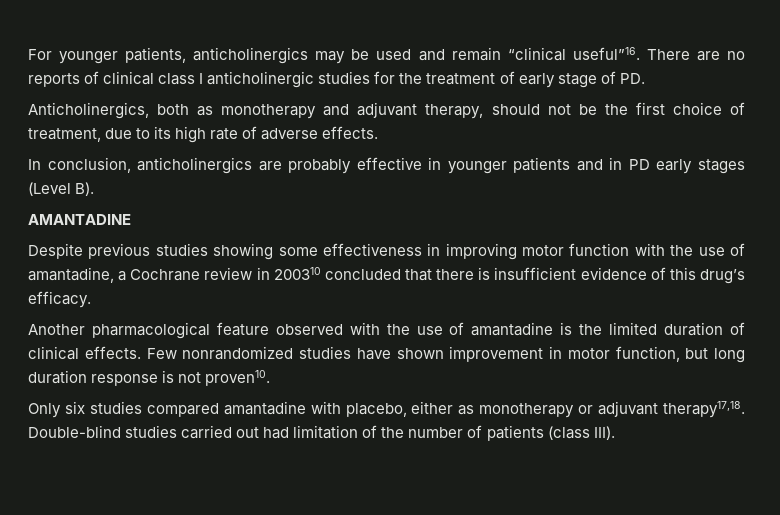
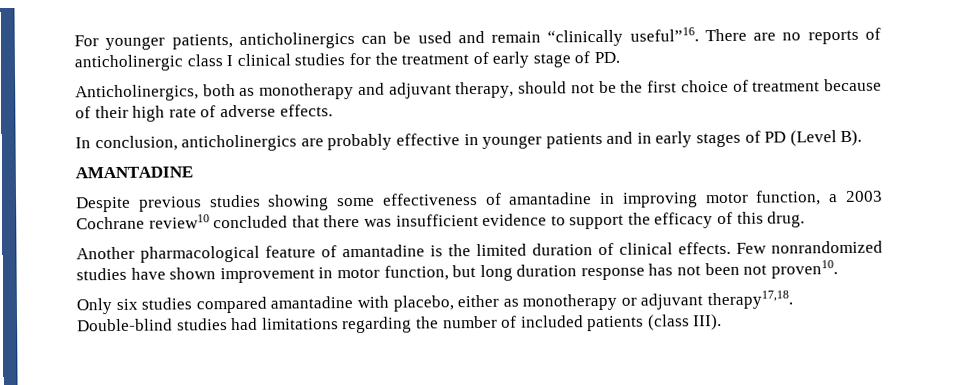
- For younger patients, anticholinergics may be used and remain “clinical useful”16.
+ For younger patients, anticholinergics can be used and remain “clinically useful”16.
- There are no reports of clinical class I anticholinergic studies for the treatment of early stage of PD.
+ There are no reports of anticholinergic class I clinical studies for the treatment of early stage of PD.
- Anticholinergics, both as monotherapy and adjuvant therapy, should not be the first choice of treatment, due to its high rate of adverse effects.
+ Anticholinergics, both as monotherapy and adjuvant therapy, should not be the first choice of treatment because of their high rate of adverse effects.
- In conclusion, anticholinergics are probably effective in younger patients and in PD early stages (Level B).
+ In conclusion, anticholinergics are probably effective in younger patients and in early stages of PD (Level B).
- Despite previous studies showing some effectiveness in improving motor function with the use of amantadine, a Cochrane review in 200310 concluded that there is insufficient evidence of this drug’s efficacy.
+ Despite previous studies showing some effectiveness of amantadine in improving motor function, a 2003 Cochrane review10 concluded that there was insufficient evidence to support the efficacy of this drug.
- Another pharmacological feature observed with the use of amantadine is the limited duration of clinical effects.
+ Another pharmacological feature of amantadine is the limited duration of clinical effects.
- Few nonrandomized studies have shown improvement in motor function, but long duration response is not proven10.
+ Few nonrandomized studies have shown improvement in motor function, but long duration response has not been not proven10.
- Double-blind studies carried out had limitation of the number of patients (class III).
+ Double-blind studies had limitations regarding the number of included patients (class III).

